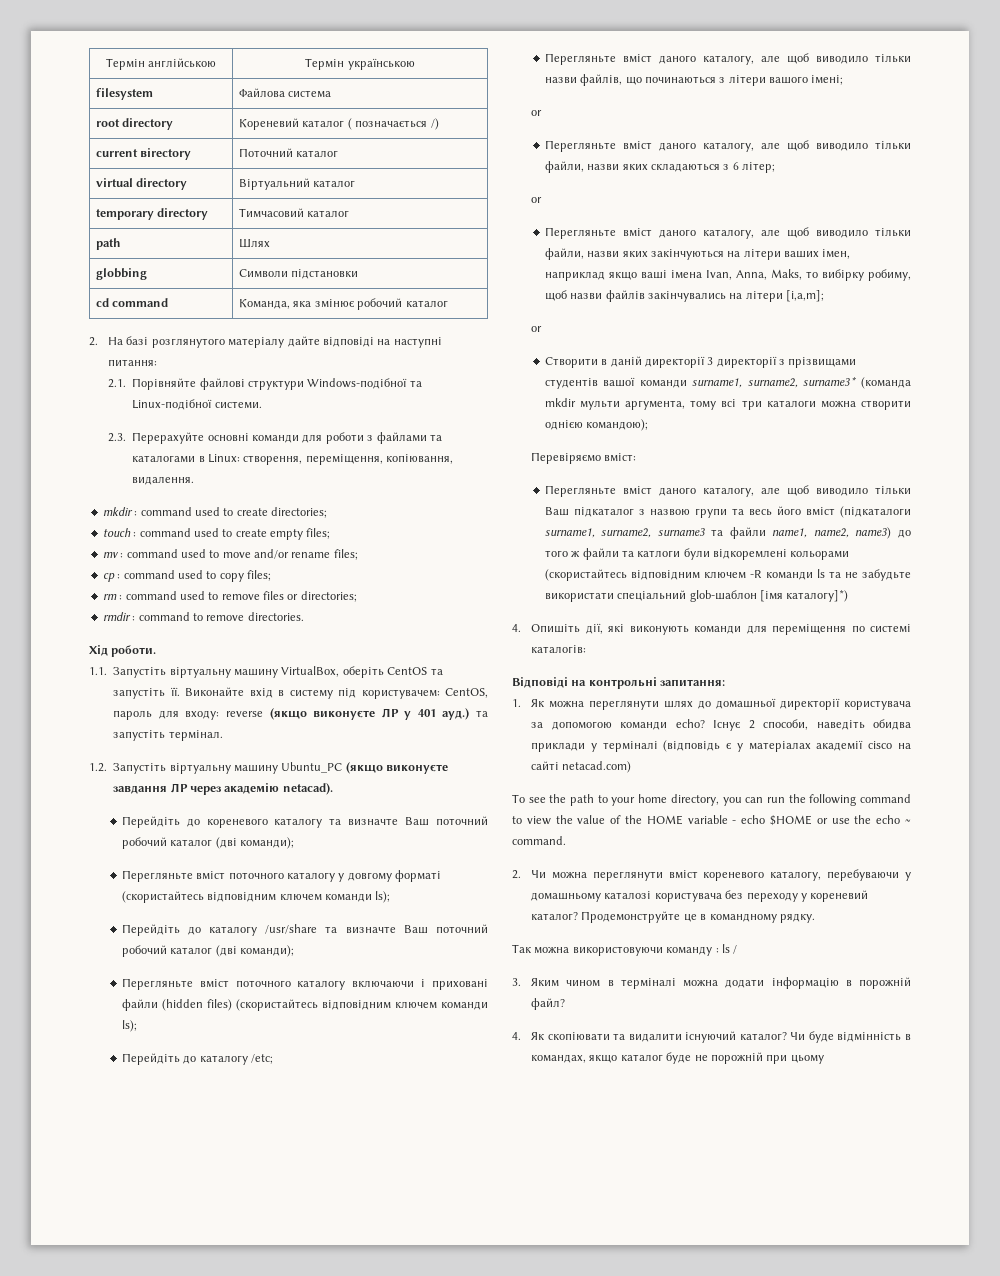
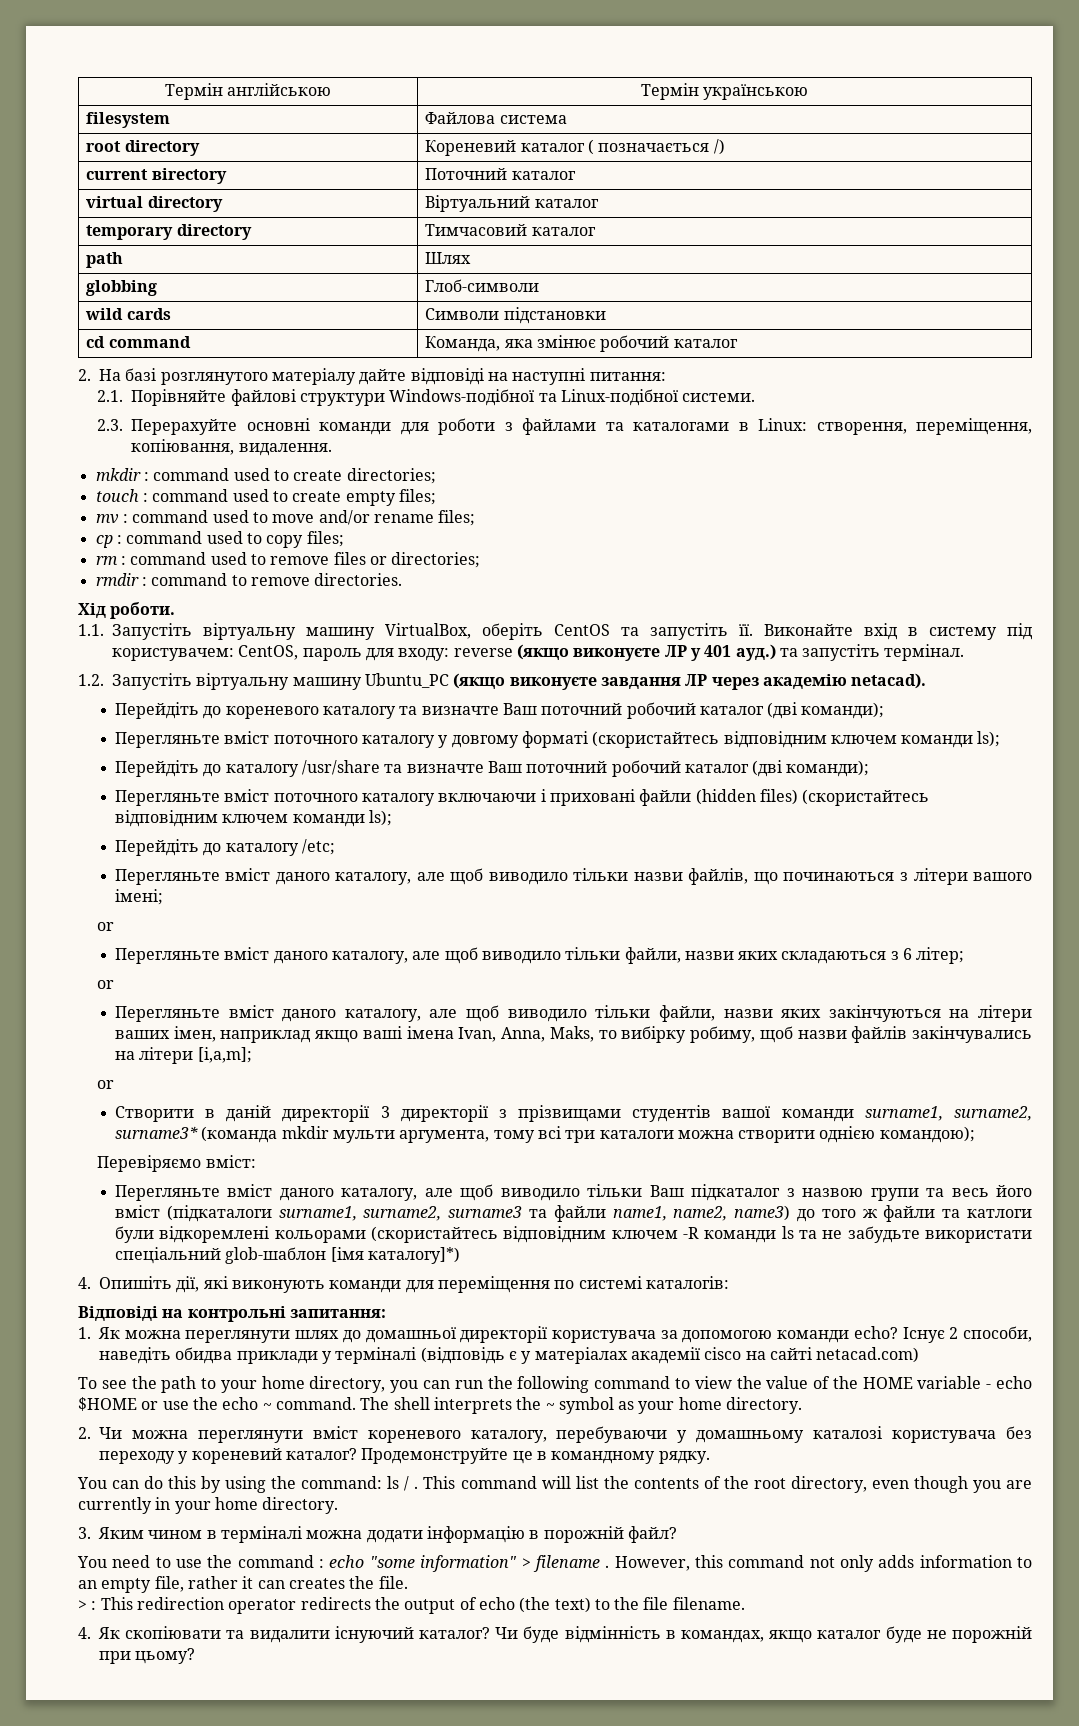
- globbing | Символи підстановки
+ globbing | Глоб-символи
+ wild cards | Символи підстановки
+ The shell interprets the ~ symbol as your home directory.
- Так можна використовуючи команду : ls /
+ You can do this by using the command: ls / . This command will list the contents of the root directory, even though you are currently in your home directory.
+ You need to use the command : echo "some information" > filename . However, this command not only adds information to an empty file, rather it can creates the file.
+ > : This redirection operator redirects the output of echo (the text) to the file filename.
- Чи буде відмінність в командах, якщо каталог буде не порожній при цьому
+ Чи буде відмінність в командах, якщо каталог буде не порожній при цьому?

